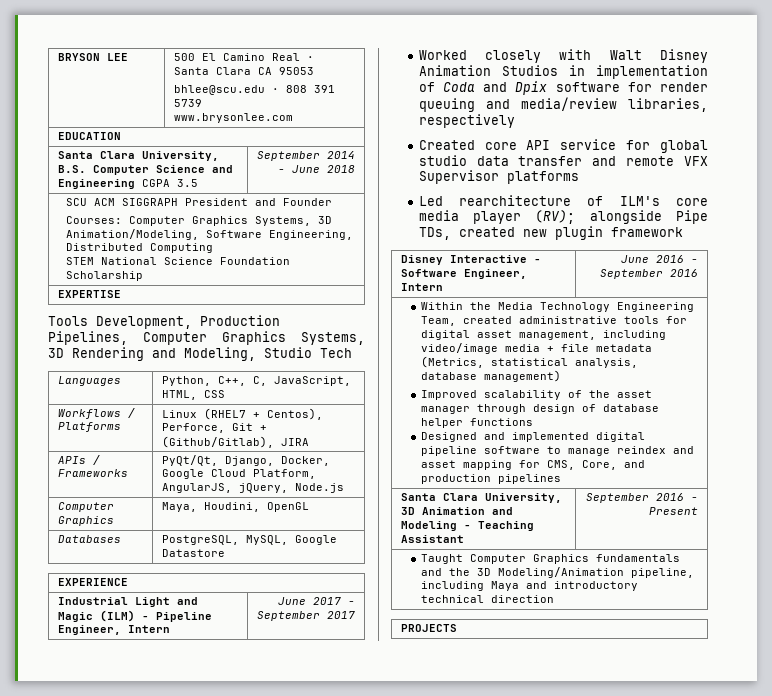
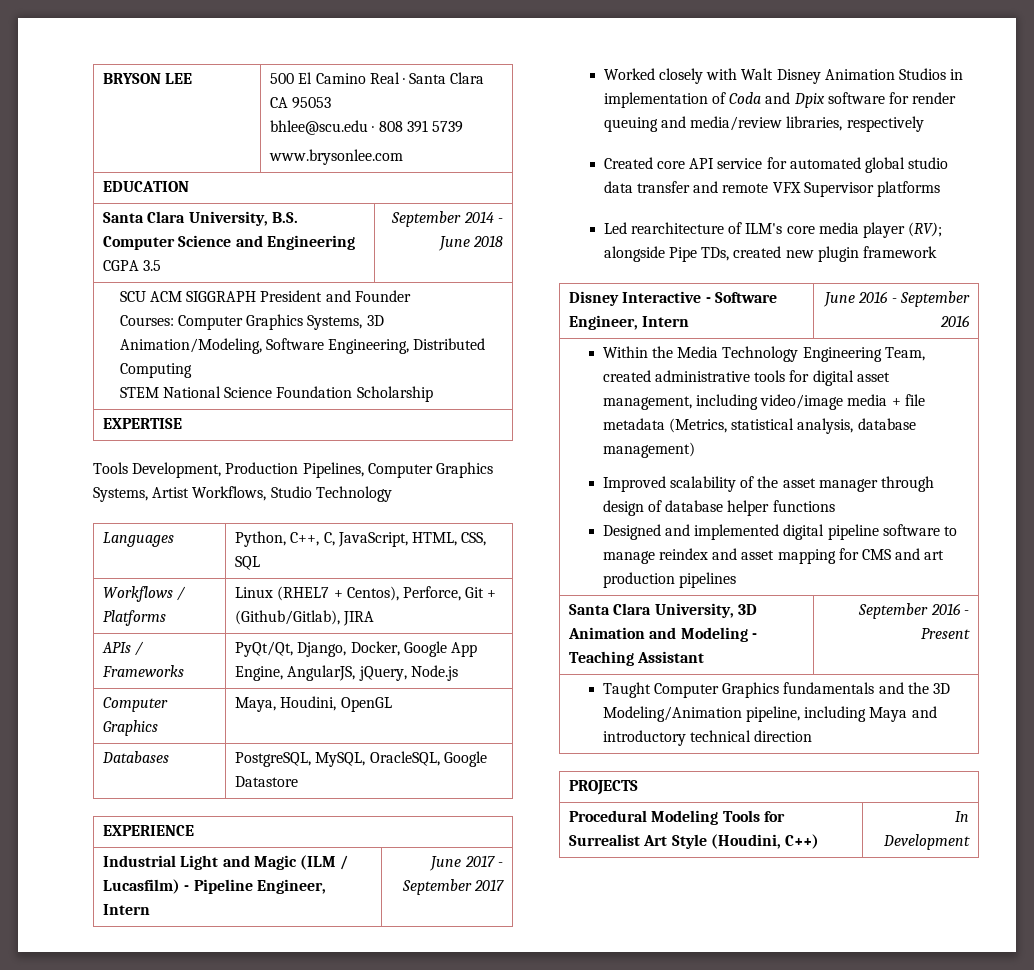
- Tools Development, Production Pipelines, Computer Graphics Systems, 3D Rendering and Modeling, Studio Tech
+ Tools Development, Production Pipelines, Computer Graphics Systems, Artist Workflows, Studio Technology
- Languages | Python, C++, C, JavaScript, HTML, CSS
+ Languages | Python, C++, C, JavaScript, HTML, CSS, SQL
- APIs / Frameworks | PyQt/Qt, Django, Docker, Google Cloud Platform, AngularJS, jQuery, Node.js
+ APIs / Frameworks | PyQt/Qt, Django, Docker, Google App Engine, AngularJS, jQuery, Node.js
- Databases | PostgreSQL, MySQL, Google Datastore
+ Databases | PostgreSQL, MySQL, OracleSQL, Google Datastore
- Industrial Light and Magic (ILM) - Pipeline Engineer, Intern | June 2017 - September 2017
+ Industrial Light and Magic (ILM / Lucasfilm) - Pipeline Engineer, Intern | June 2017 - September 2017
- Created core API service for global studio data transfer and remote VFX Supervisor platforms
+ Created core API service for automated global studio data transfer and remote VFX Supervisor platforms
- Designed and implemented digital pipeline software to manage reindex and asset mapping for CMS, Core, and production pipelines
+ Designed and implemented digital pipeline software to manage reindex and asset mapping for CMS and art production pipelines
+ Procedural Modeling Tools for Surrealist Art Style (Houdini, C++) | In Development

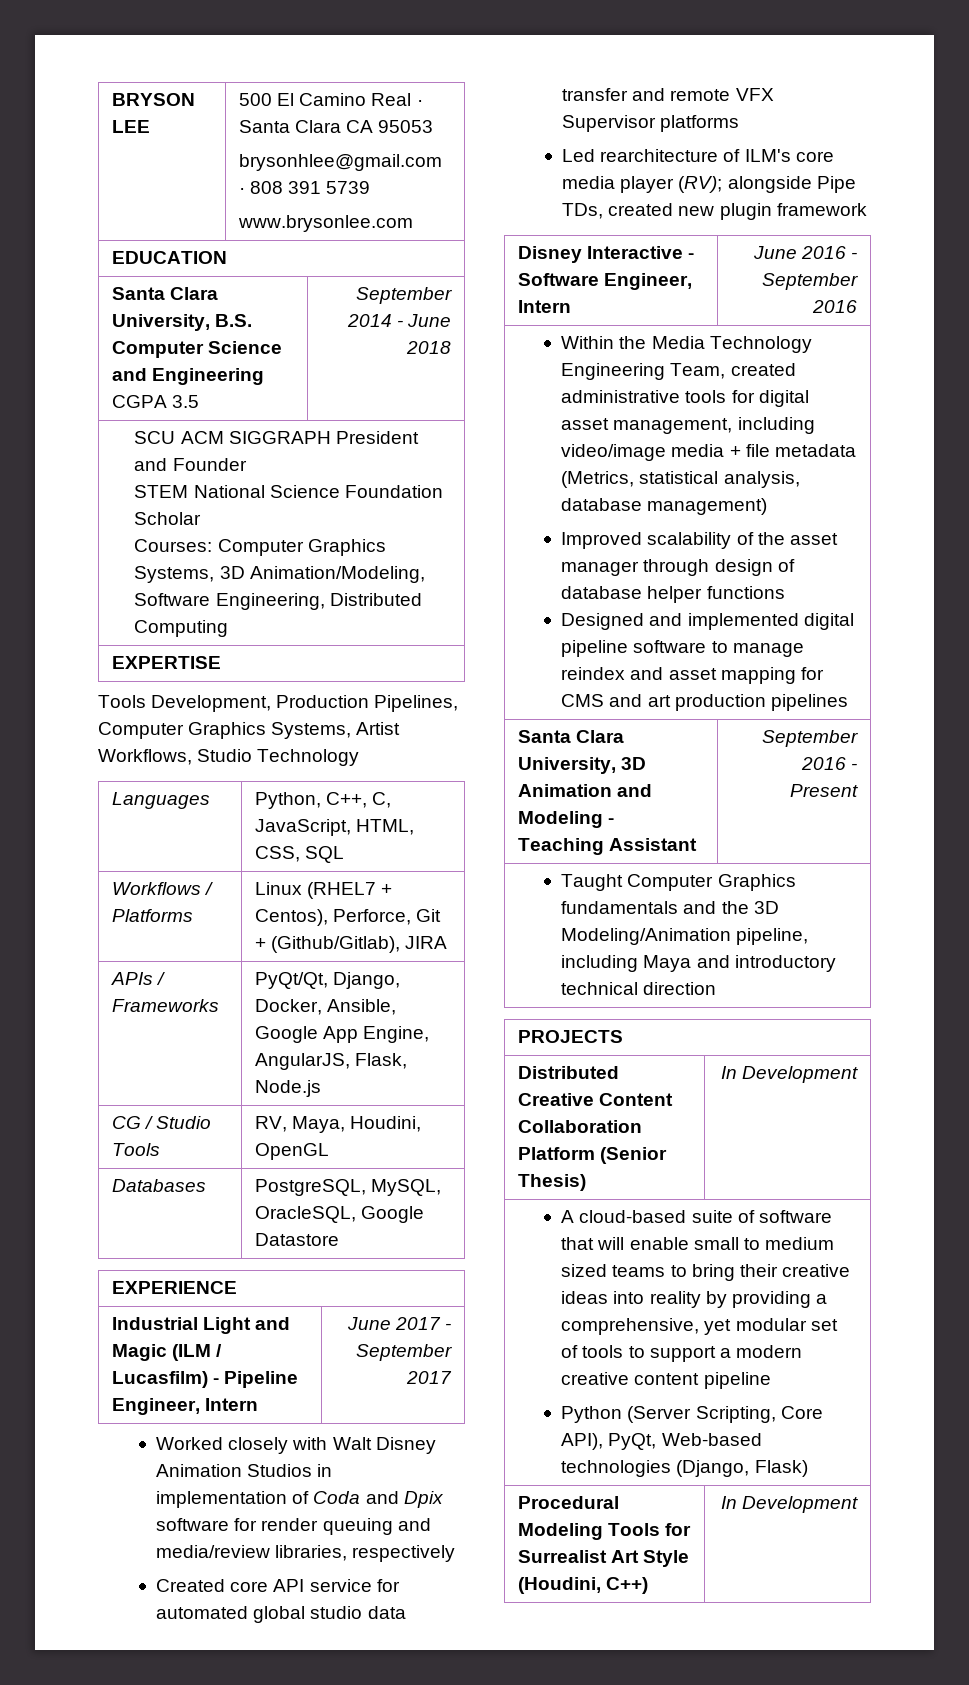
  BRYSON LEE | 500 El Camino Real · Santa Clara CA 95053
- bhlee@scu.edu · 808 391 5739
+ brysonhlee@gmail.com · 808 391 5739
  SCU ACM SIGGRAPH President and Founder
+ STEM National Science Foundation Scholar
  Courses: Computer Graphics Systems, 3D Animation/Modeling, Software Engineering, Distributed Computing
- STEM National Science Foundation Scholarship
- APIs / Frameworks | PyQt/Qt, Django, Docker, Google App Engine, AngularJS, jQuery, Node.js
+ APIs / Frameworks | PyQt/Qt, Django, Docker, Ansible, Google App Engine, AngularJS, Flask, Node.js
- Computer Graphics | Maya, Houdini, OpenGL
+ CG / Studio Tools | RV, Maya, Houdini, OpenGL
+ Distributed Creative Content Collaboration Platform (Senior Thesis) | In Development
+ A cloud-based suite of software that will enable small to medium sized teams to bring their creative ideas into reality by providing a comprehensive, yet modular set of tools to support a modern creative content pipeline
+ Python (Server Scripting, Core API), PyQt, Web-based technologies (Django, Flask)

